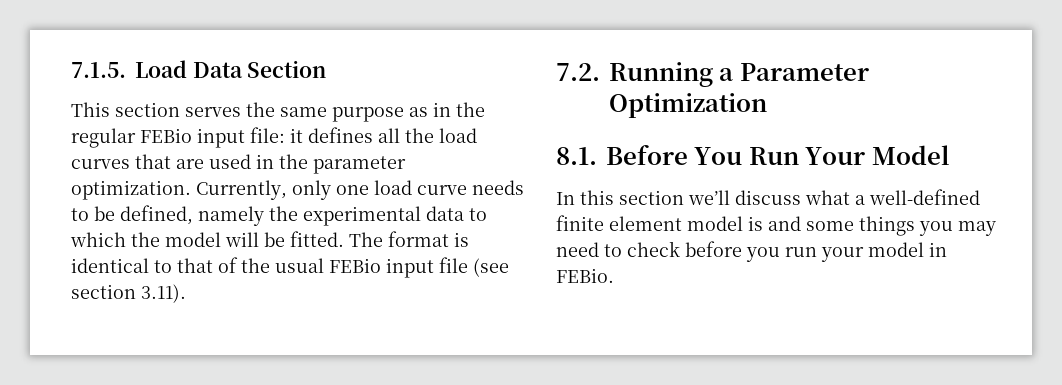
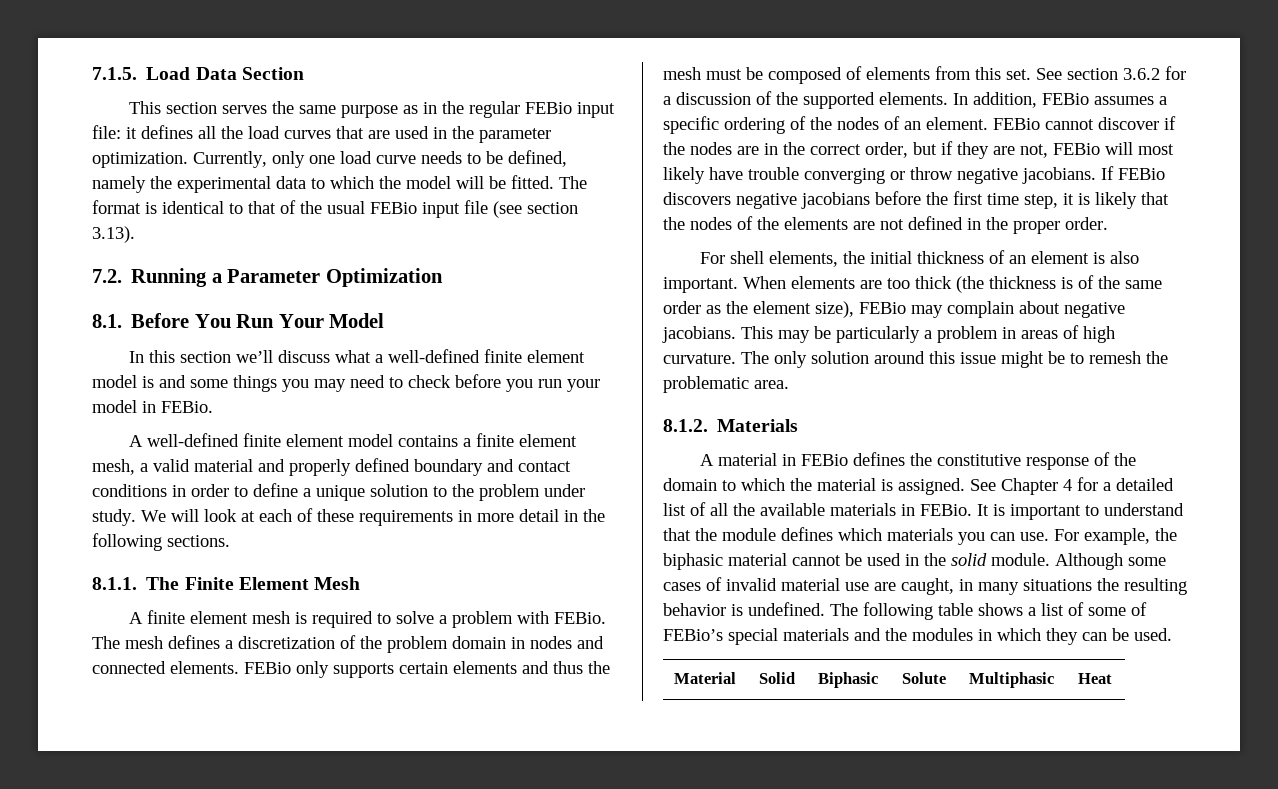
- The format is identical to that of the usual FEBio input file (see section 3.11).
+ The format is identical to that of the usual FEBio input file (see section 3.13).
+ A well-defined finite element model contains a finite element mesh, a valid material and properly defined boundary and contact conditions in order to define a unique solution to the problem under study. We will look at each of these requirements in more detail in the following sections.
+ 8.1.1. The Finite Element Mesh
+ A finite element mesh is required to solve a problem with FEBio. The mesh defines a discretization of the problem domain in nodes and connected elements. FEBio only supports certain elements and thus the mesh must be composed of elements from this set. See section 3.6.2 for a discussion of the supported elements. In addition, FEBio assumes a specific ordering of the nodes of an element. FEBio cannot discover if the nodes are in the correct order, but if they are not, FEBio will most likely have trouble converging or throw negative jacobians. If FEBio discovers negative jacobians before the first time step, it is likely that the nodes of the elements are not defined in the proper order.
+ For shell elements, the initial thickness of an element is also important. When elements are too thick (the thickness is of the same order as the element size), FEBio may complain about negative jacobians. This may be particularly a problem in areas of high curvature. The only solution around this issue might be to remesh the problematic area.
+ 8.1.2. Materials
+ A material in FEBio defines the constitutive response of the domain to which the material is assigned. See Chapter 4 for a detailed list of all the available materials in FEBio. It is important to understand that the module defines which materials you can use. For example, the biphasic material cannot be used in the solid module. Although some cases of invalid material use are caught, in many situations the resulting behavior is undefined. The following table shows a list of some of FEBio’s special materials and the modules in which they can be used.
+ Material | Solid | Biphasic | Solute | Multiphasic | Heat

